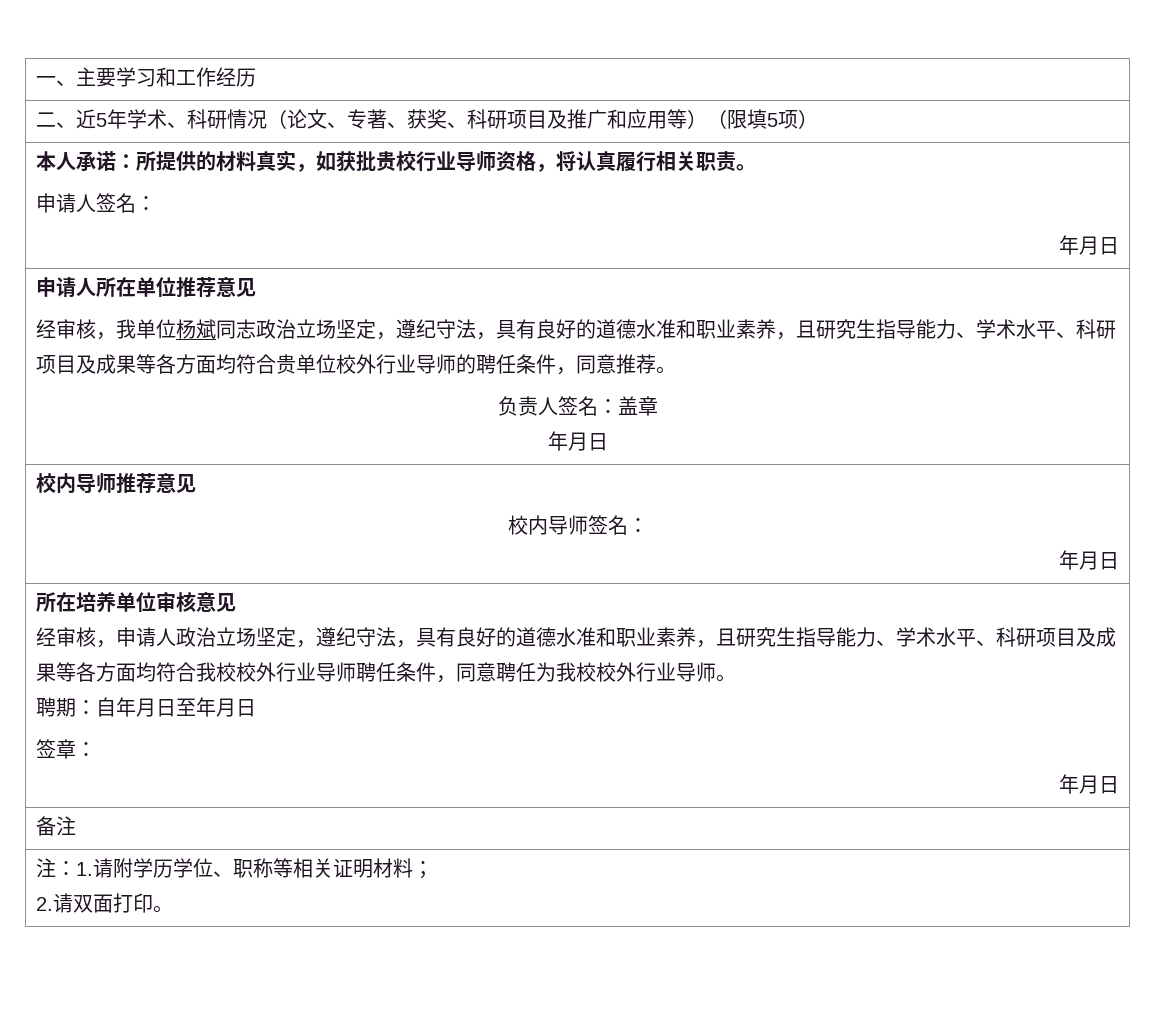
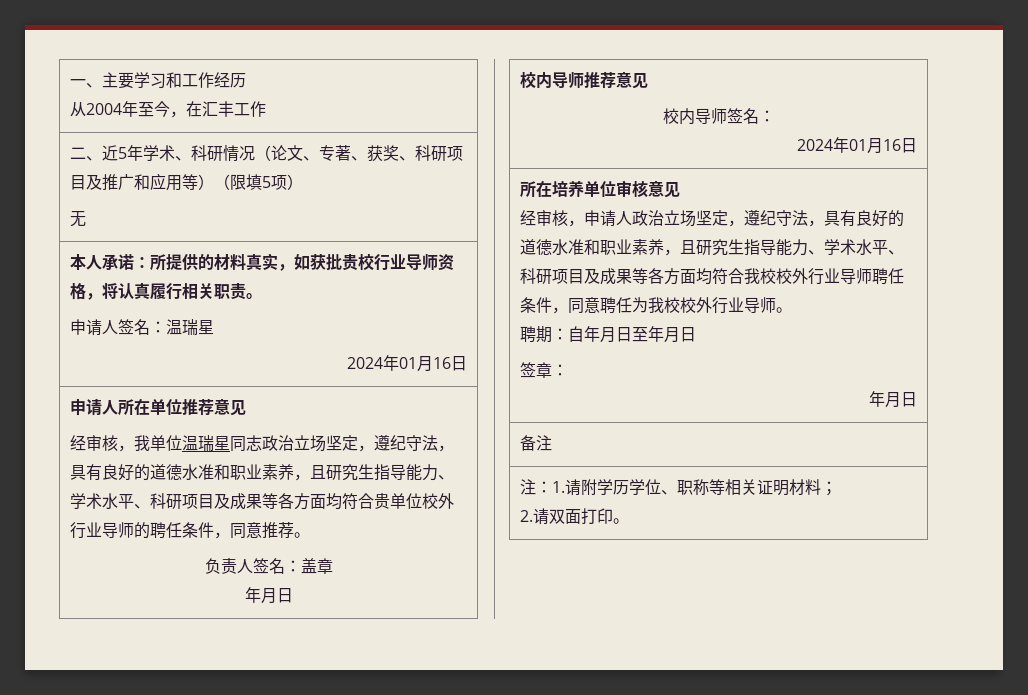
  一、主要学习和工作经历
+ 从2004年至今，在汇丰工作
  二、近5年学术、科研情况（论文、专著、获奖、科研项目及推广和应用等）（限填5项）
+ 无
  本人承诺：所提供的材料真实，如获批贵校行业导师资格，将认真履行相关职责。
- 申请人签名：
- 年月日
+ 申请人签名：温瑞星
+ 2024年01月16日
- 经审核，我单位杨斌同志政治立场坚定，遵纪守法，具有良好的道德水准和职业素养，且研究生指导能力、学术水平、科研项目及成果等各方面均符合贵单位校外行业导师的聘任条件，同意推荐。
+ 经审核，我单位温瑞星同志政治立场坚定，遵纪守法，具有良好的道德水准和职业素养，且研究生指导能力、学术水平、科研项目及成果等各方面均符合贵单位校外行业导师的聘任条件，同意推荐。
  校内导师推荐意见
  校内导师签名：
- 年月日
+ 2024年01月16日

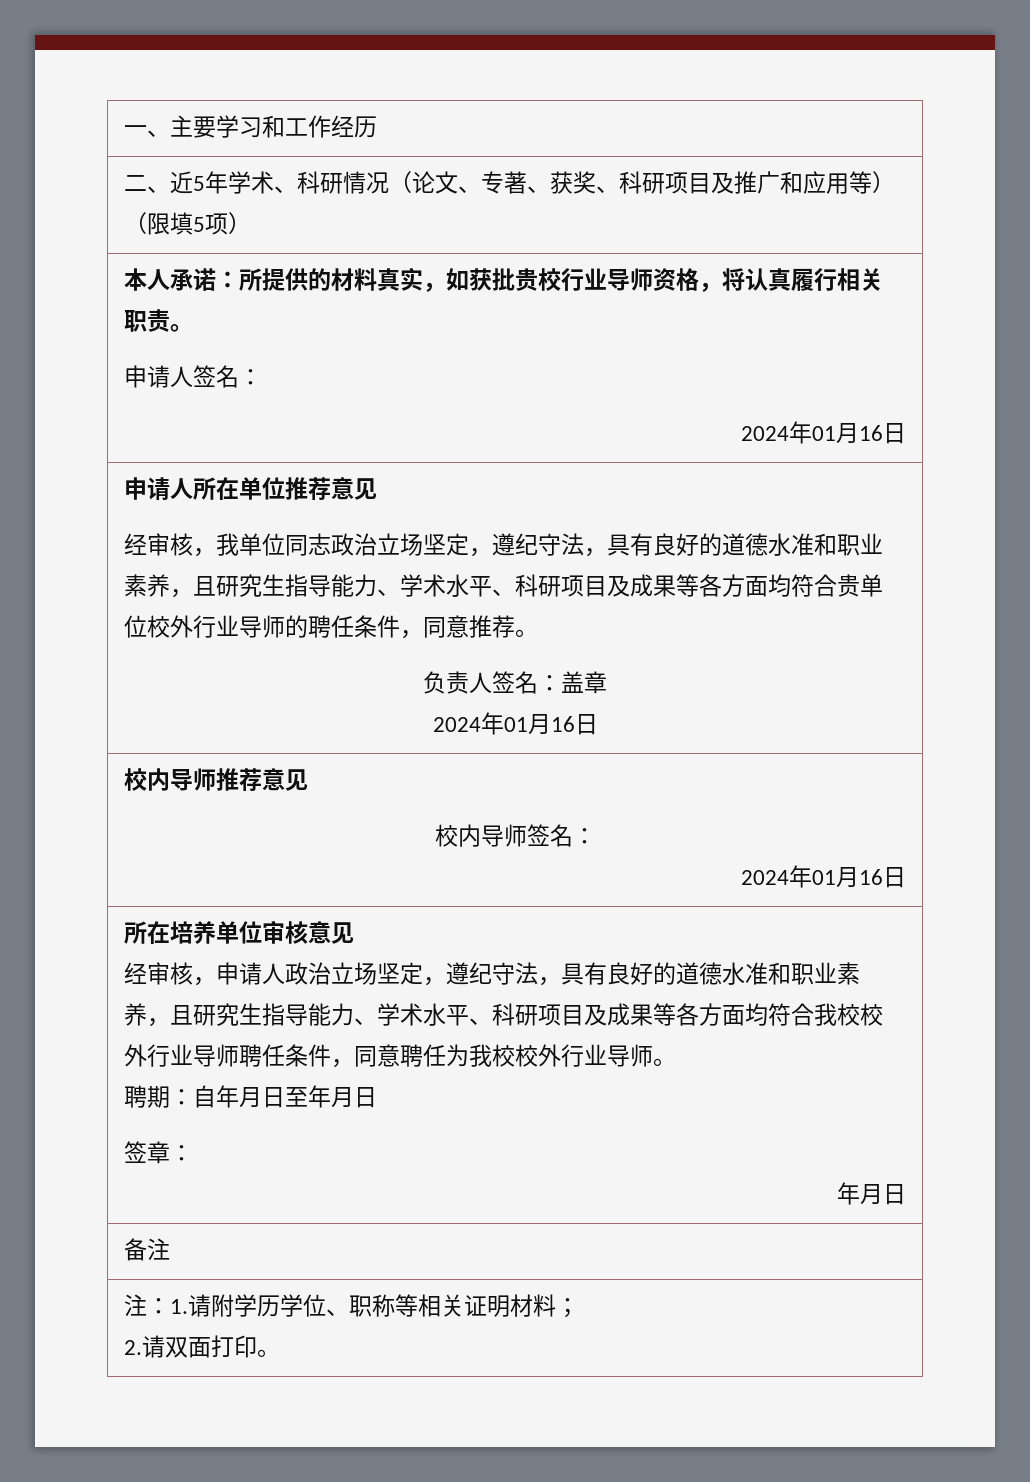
  一、主要学习和工作经历
- 从2004年至今，在汇丰工作
  二、近5年学术、科研情况（论文、专著、获奖、科研项目及推广和应用等）（限填5项）
- 无
  本人承诺：所提供的材料真实，如获批贵校行业导师资格，将认真履行相关职责。
- 申请人签名：温瑞星
+ 申请人签名：
- 经审核，我单位温瑞星同志政治立场坚定，遵纪守法，具有良好的道德水准和职业素养，且研究生指导能力、学术水平、科研项目及成果等各方面均符合贵单位校外行业导师的聘任条件，同意推荐。
+ 经审核，我单位同志政治立场坚定，遵纪守法，具有良好的道德水准和职业素养，且研究生指导能力、学术水平、科研项目及成果等各方面均符合贵单位校外行业导师的聘任条件，同意推荐。
  负责人签名：盖章
- 年月日
+ 2024年01月16日

